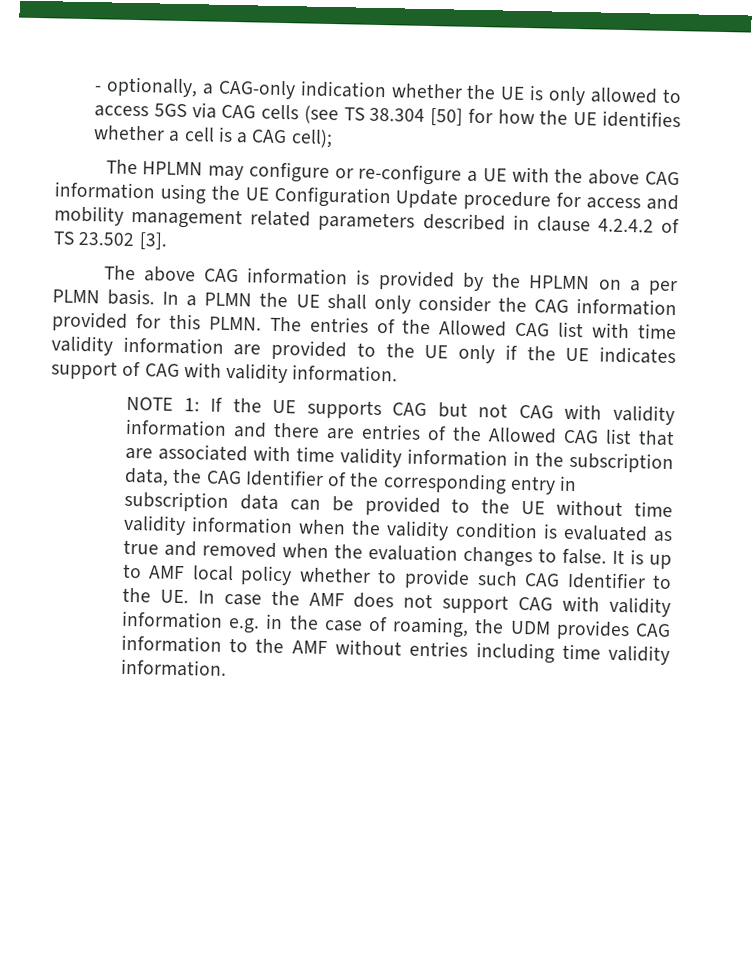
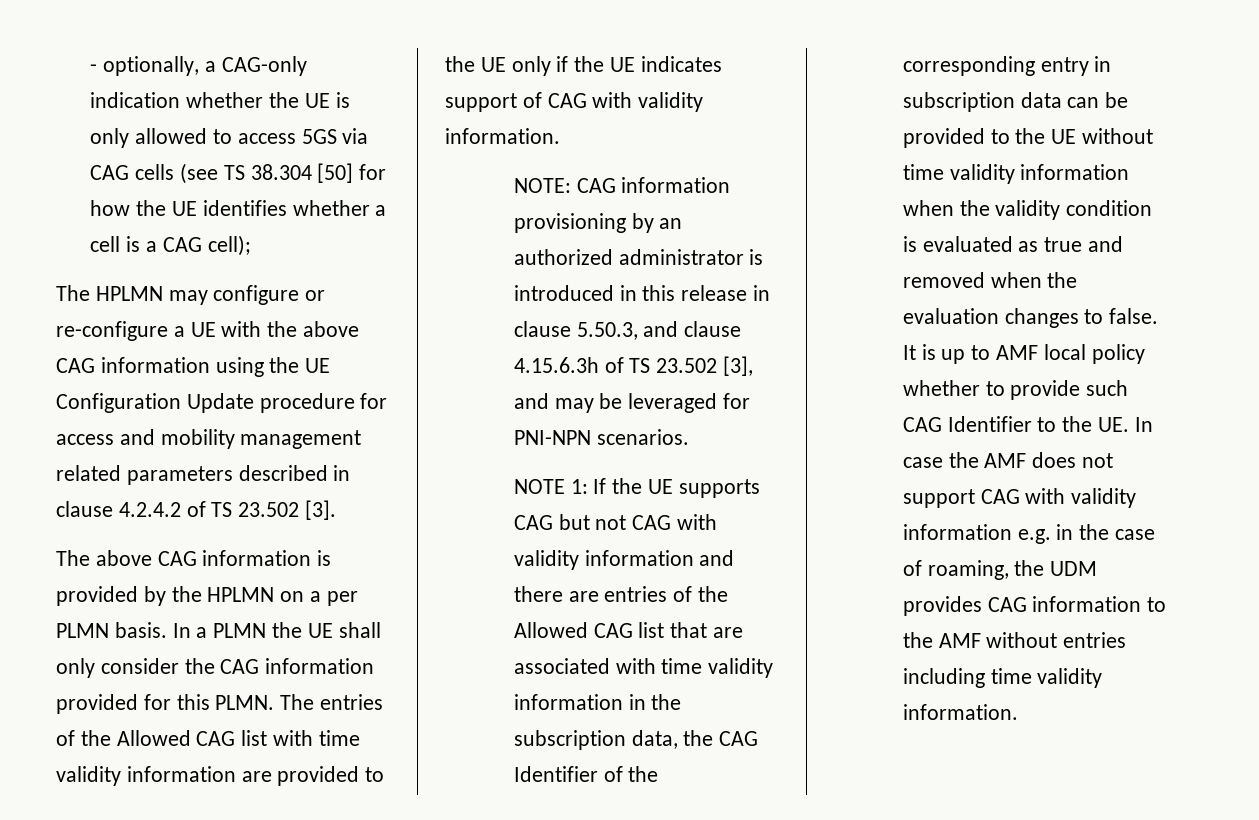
+ NOTE: CAG information provisioning by an authorized administrator is introduced in this release in clause 5.50.3, and clause 4.15.6.3h of TS 23.502 [3], and may be leveraged for PNI-NPN scenarios.

